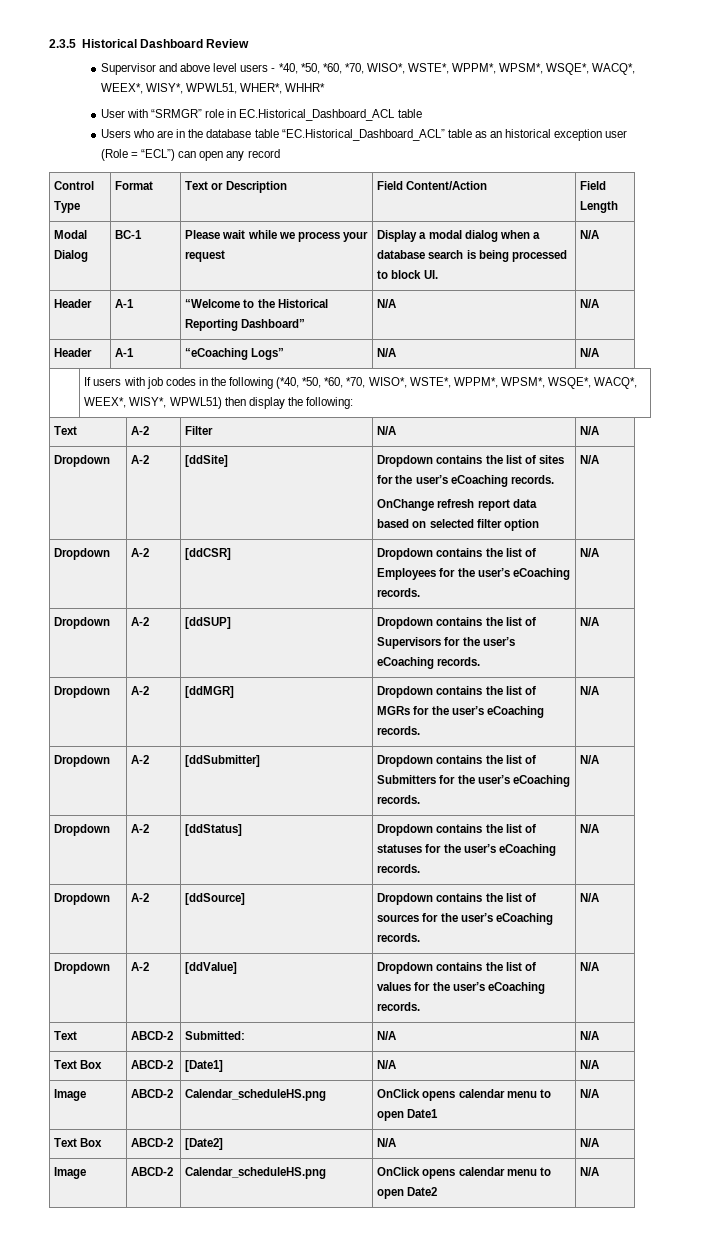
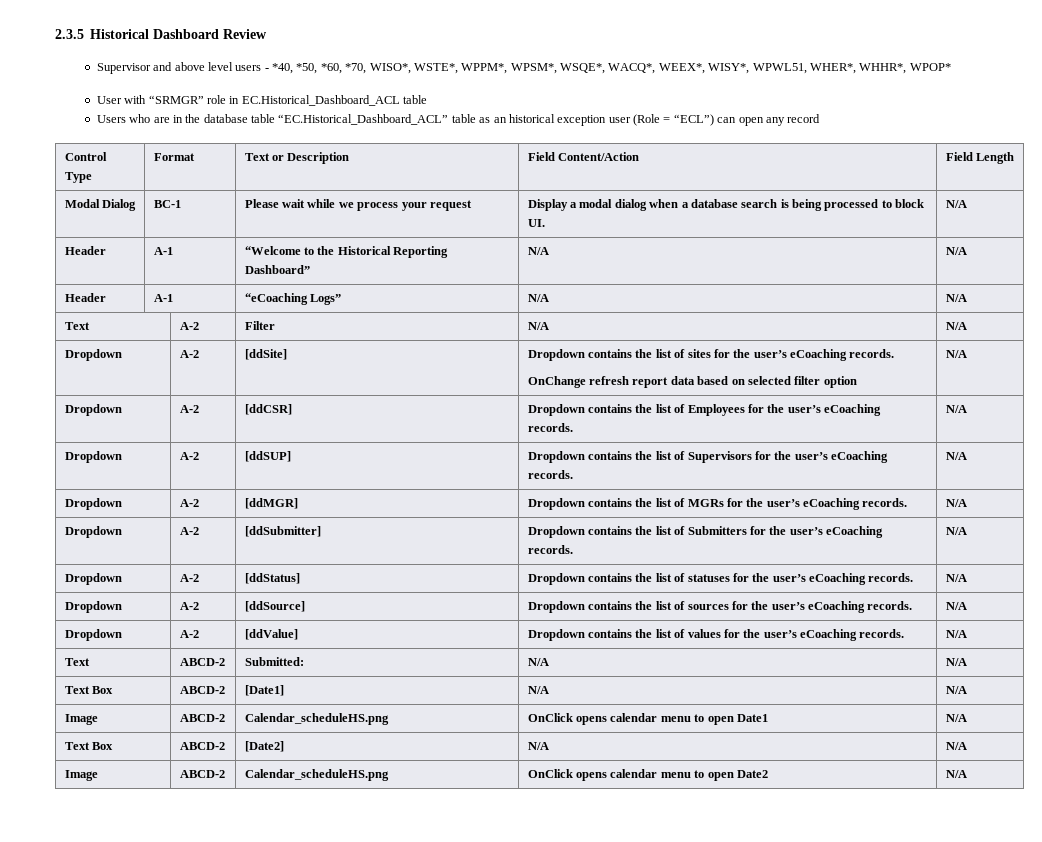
- Supervisor and above level users - *40, *50, *60, *70, WISO*, WSTE*, WPPM*, WPSM*, WSQE*, WACQ*, WEEX*, WISY*, WPWL51, WHER*, WHHR*
+ Supervisor and above level users - *40, *50, *60, *70, WISO*, WSTE*, WPPM*, WPSM*, WSQE*, WACQ*, WEEX*, WISY*, WPWL51, WHER*, WHHR*, WPOP*
- | If users with job codes in the following (*40, *50, *60, *70, WISO*, WSTE*, WPPM*, WPSM*, WSQE*, WACQ*, WEEX*, WISY*, WPWL51) then display the following:

